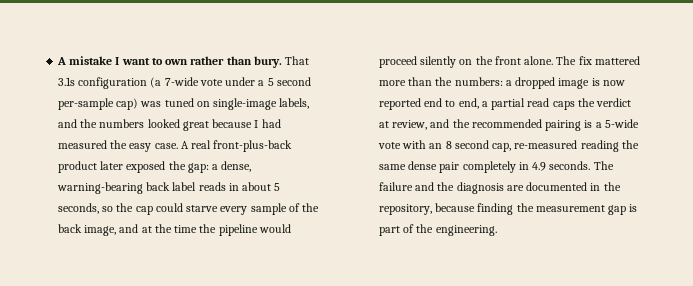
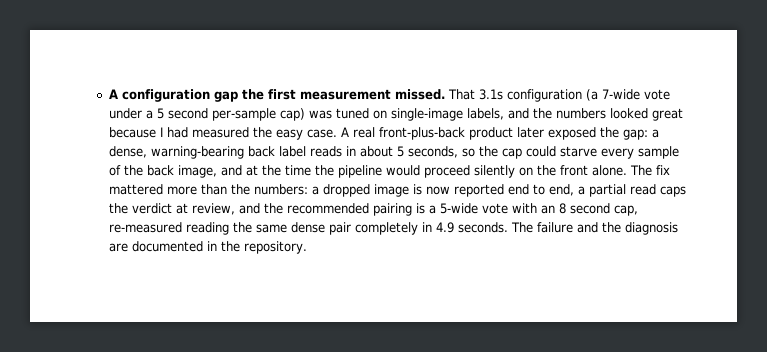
- A mistake I want to own rather than bury.
+ A configuration gap the first measurement missed.
- The failure and the diagnosis are documented in the repository, because finding the measurement gap is part of the engineering.
+ The failure and the diagnosis are documented in the repository.

